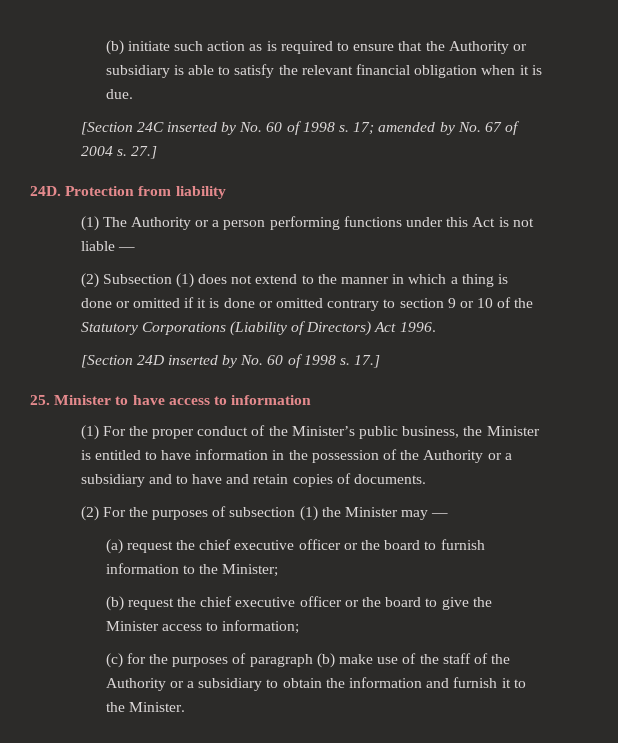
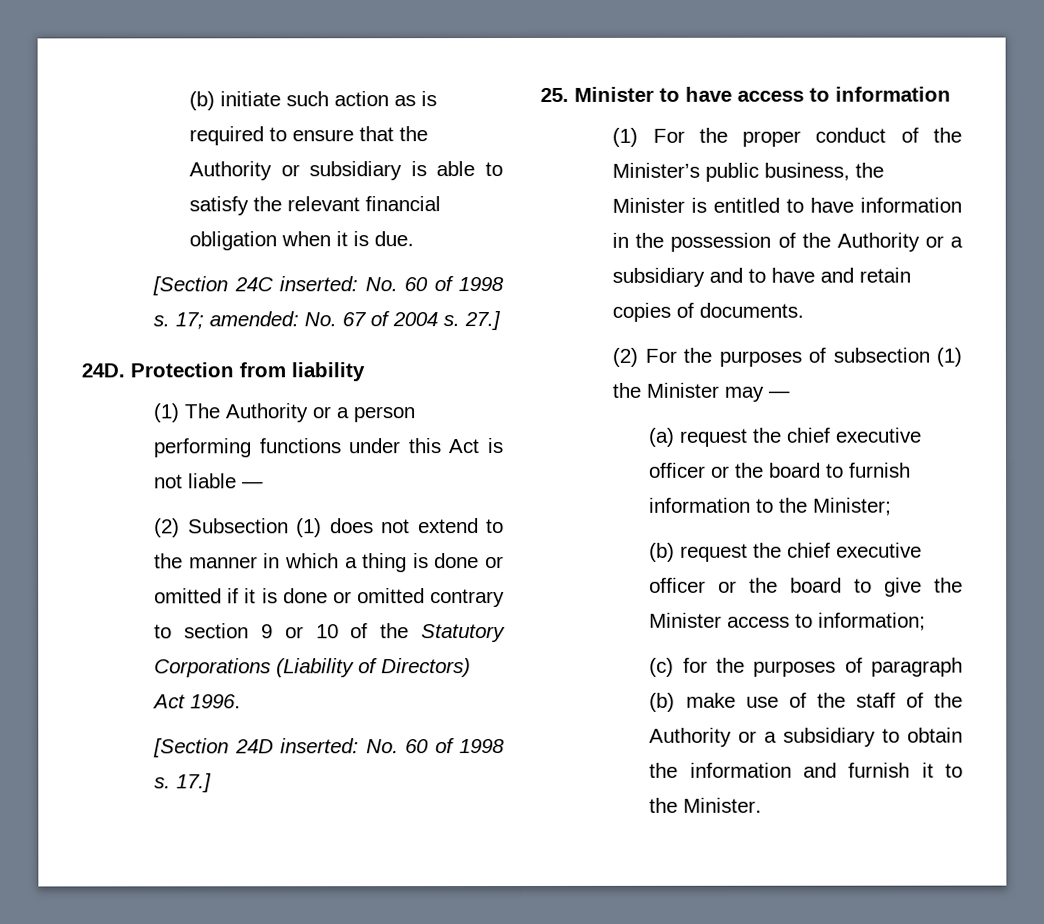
- [Section 24C inserted by No. 60 of 1998 s.
+ [Section 24C inserted: No. 60 of 1998 s.
- 17; amended by No. 67 of 2004 s.
+ 17; amended: No. 67 of 2004 s.
- [Section 24D inserted by No. 60 of 1998 s.
+ [Section 24D inserted: No. 60 of 1998 s.

